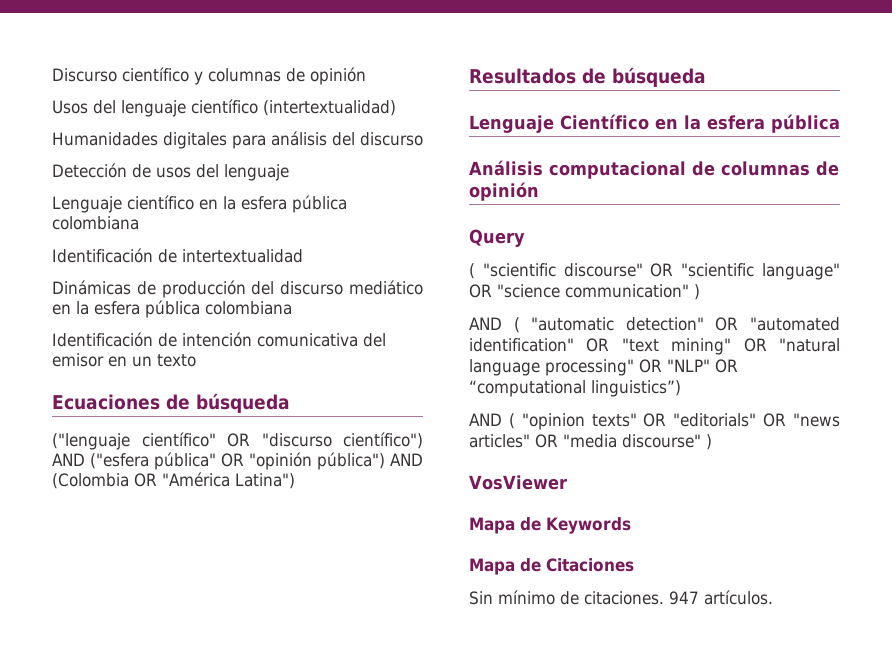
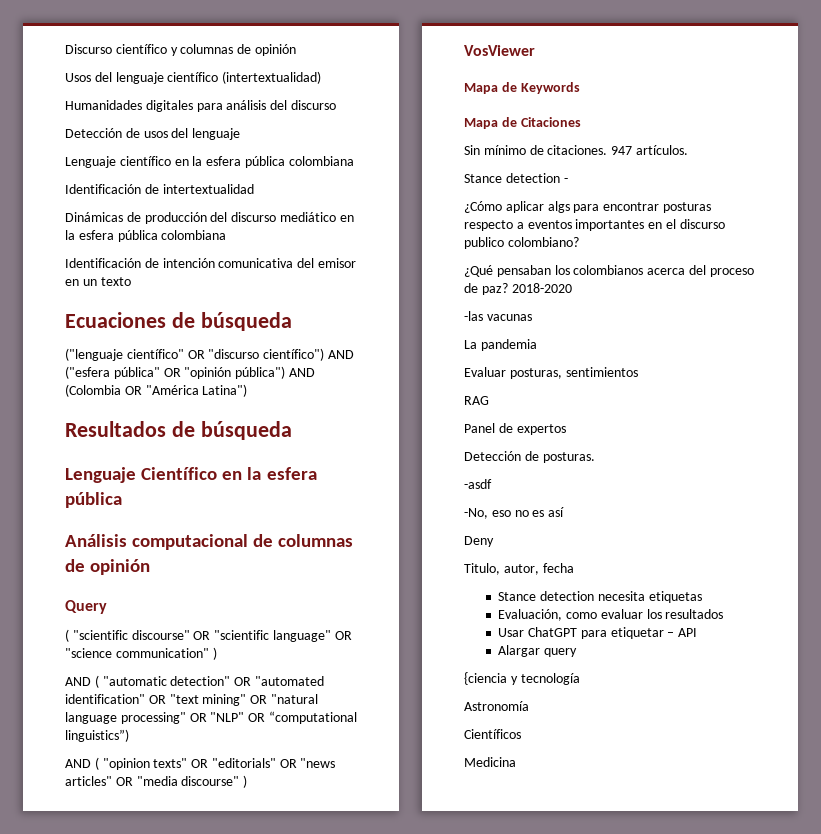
+ Stance detection -
+ ¿Cómo aplicar algs para encontrar posturas respecto a eventos importantes en el discurso publico colombiano?
+ ¿Qué pensaban los colombianos acerca del proceso de paz? 2018-2020
+ -las vacunas
+ La pandemia
+ Evaluar posturas, sentimientos
+ RAG
+ Panel de expertos
+ Detección de posturas.
+ -asdf
+ -No, eso no es así
+ Deny
+ Titulo, autor, fecha
+ Stance detection necesita etiquetas
+ Evaluación, como evaluar los resultados
+ Usar ChatGPT para etiquetar – API
+ Alargar query
+ {ciencia y tecnología
+ Astronomía
+ Científicos
+ Medicina

